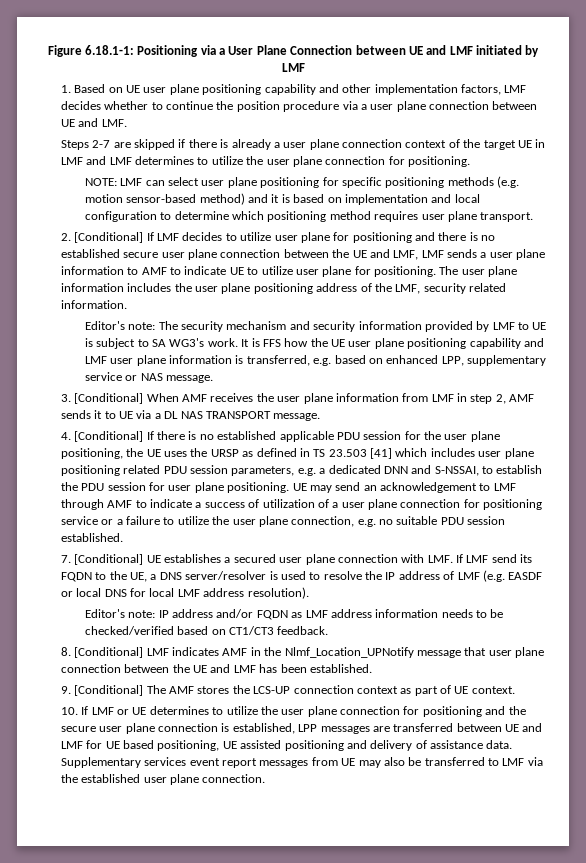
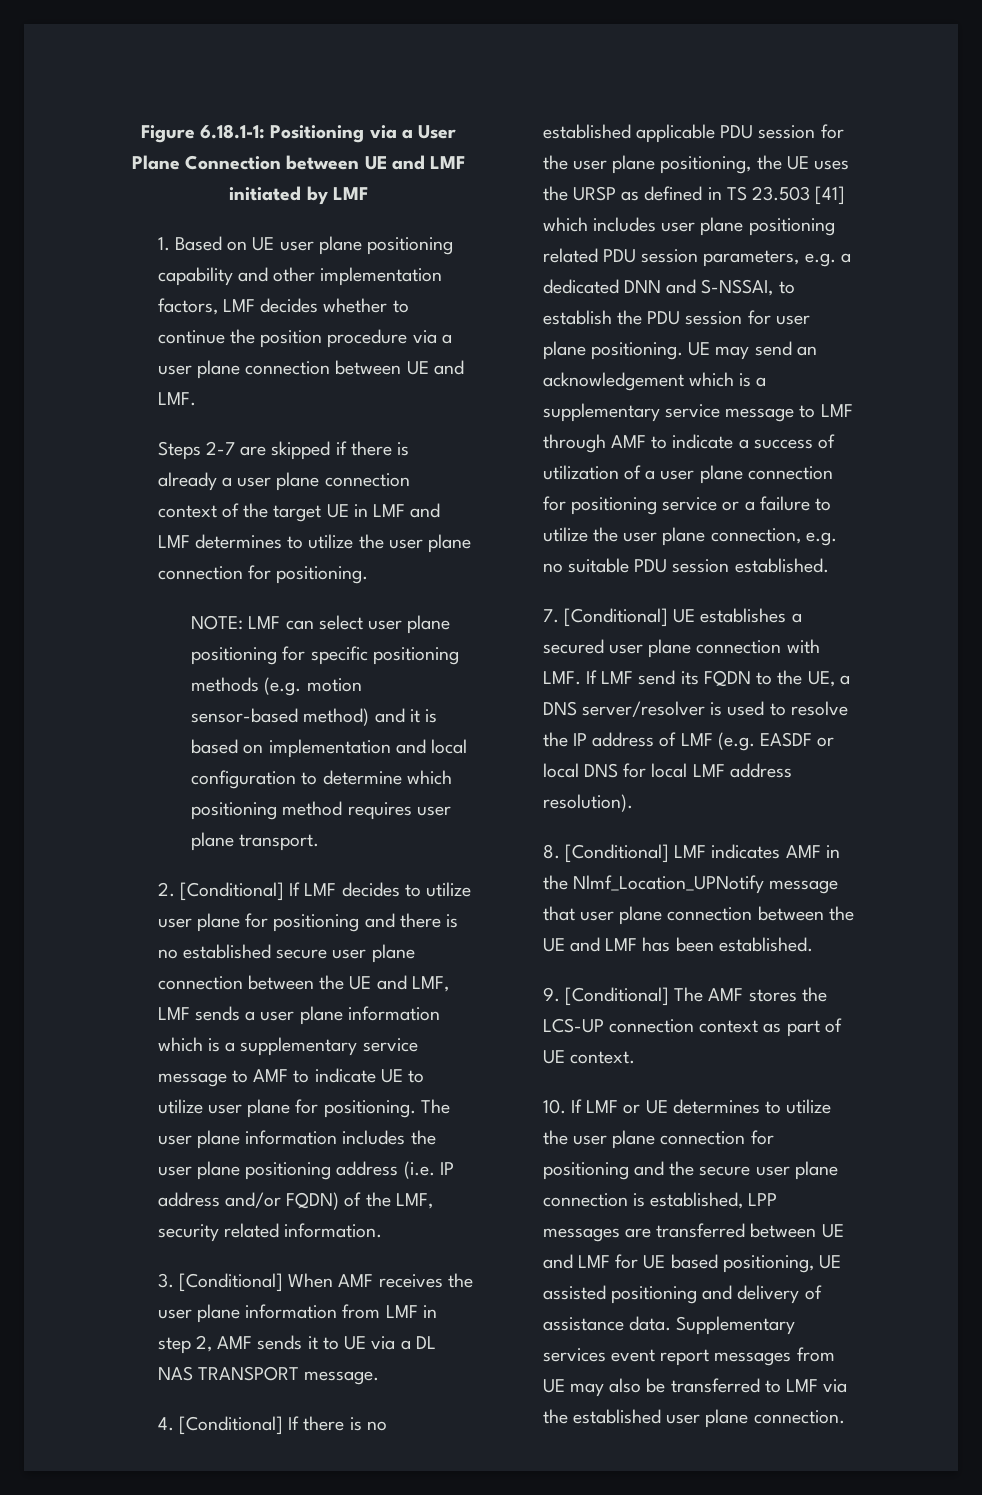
- 2. [Conditional] If LMF decides to utilize user plane for positioning and there is no established secure user plane connection between the UE and LMF, LMF sends a user plane information to AMF to indicate UE to utilize user plane for positioning.
+ 2. [Conditional] If LMF decides to utilize user plane for positioning and there is no established secure user plane connection between the UE and LMF, LMF sends a user plane information which is a supplementary service message to AMF to indicate UE to utilize user plane for positioning.
- The user plane information includes the user plane positioning address of the LMF, security related information.
+ The user plane information includes the user plane positioning address (i.e. IP address and/or FQDN) of the LMF, security related information.
- Editor's note: The security mechanism and security information provided by LMF to UE is subject to SA WG3's work. It is FFS how the UE user plane positioning capability and LMF user plane information is transferred, e.g. based on enhanced LPP, supplementary service or NAS message.
- UE may send an acknowledgement to LMF through AMF to indicate a success of utilization of a user plane connection for positioning service or a failure to utilize the user plane connection, e.g. no suitable PDU session established.
+ UE may send an acknowledgement which is a supplementary service message to LMF through AMF to indicate a success of utilization of a user plane connection for positioning service or a failure to utilize the user plane connection, e.g. no suitable PDU session established.
- Editor's note: IP address and/or FQDN as LMF address information needs to be checked/verified based on CT1/CT3 feedback.

